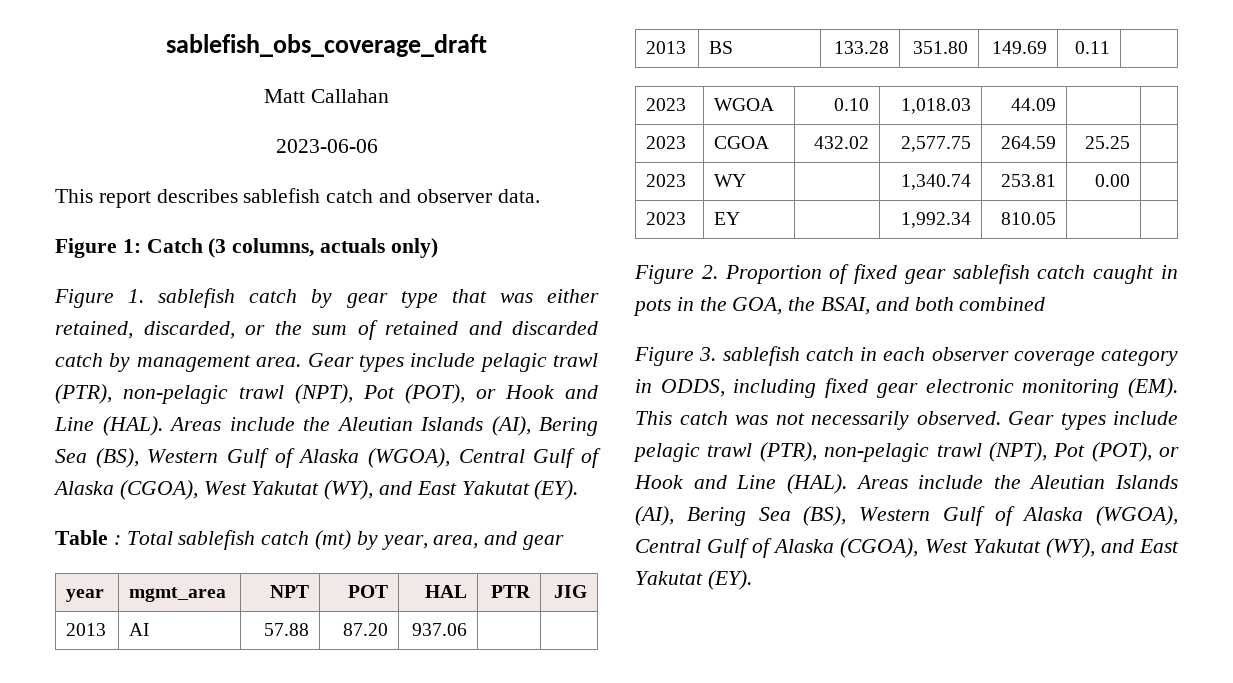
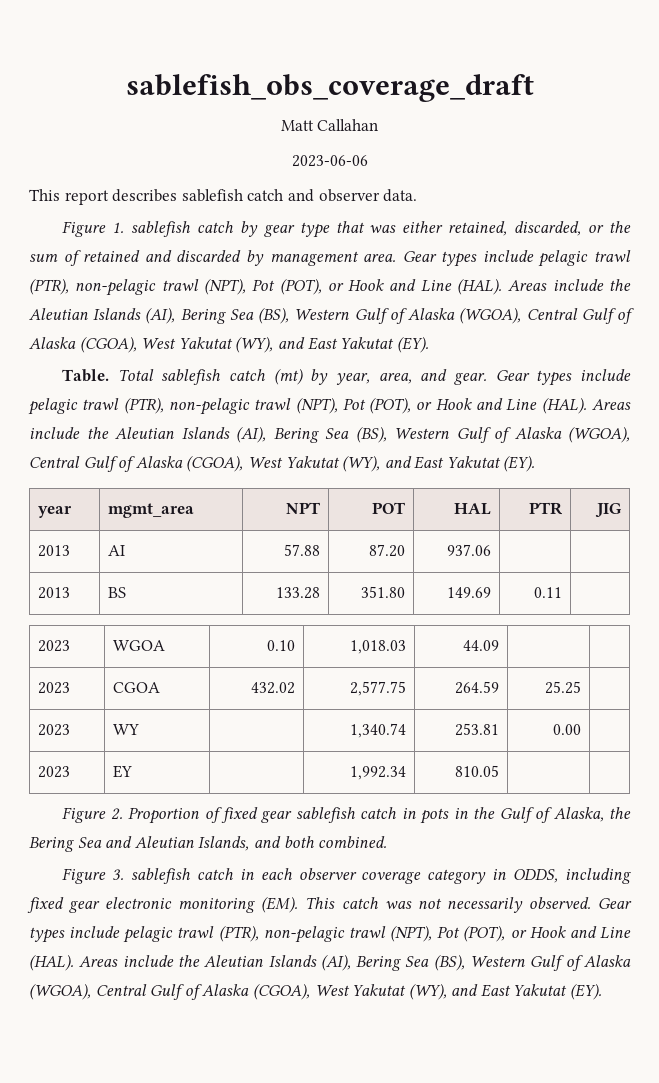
- Figure 1: Catch (3 columns, actuals only)
- Figure 1. sablefish catch by gear type that was either retained, discarded, or the sum of retained and discarded catch by management area.
+ Figure 1. sablefish catch by gear type that was either retained, discarded, or the sum of retained and discarded by management area.
- Table : Total sablefish catch (mt) by year, area, and gear
+ Table. Total sablefish catch (mt) by year, area, and gear. Gear types include pelagic trawl (PTR), non-pelagic trawl (NPT), Pot (POT), or Hook and Line (HAL). Areas include the Aleutian Islands (AI), Bering Sea (BS), Western Gulf of Alaska (WGOA), Central Gulf of Alaska (CGOA), West Yakutat (WY), and East Yakutat (EY).
- Figure 2. Proportion of fixed gear sablefish catch caught in pots in the GOA, the BSAI, and both combined
+ Figure 2. Proportion of fixed gear sablefish catch in pots in the Gulf of Alaska, the Bering Sea and Aleutian Islands, and both combined.

